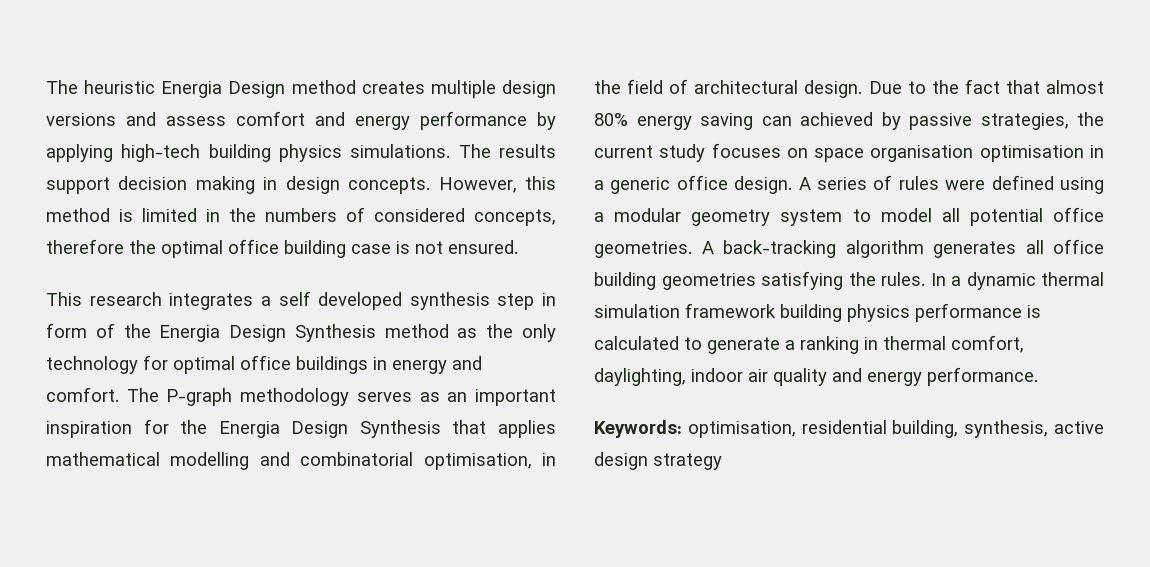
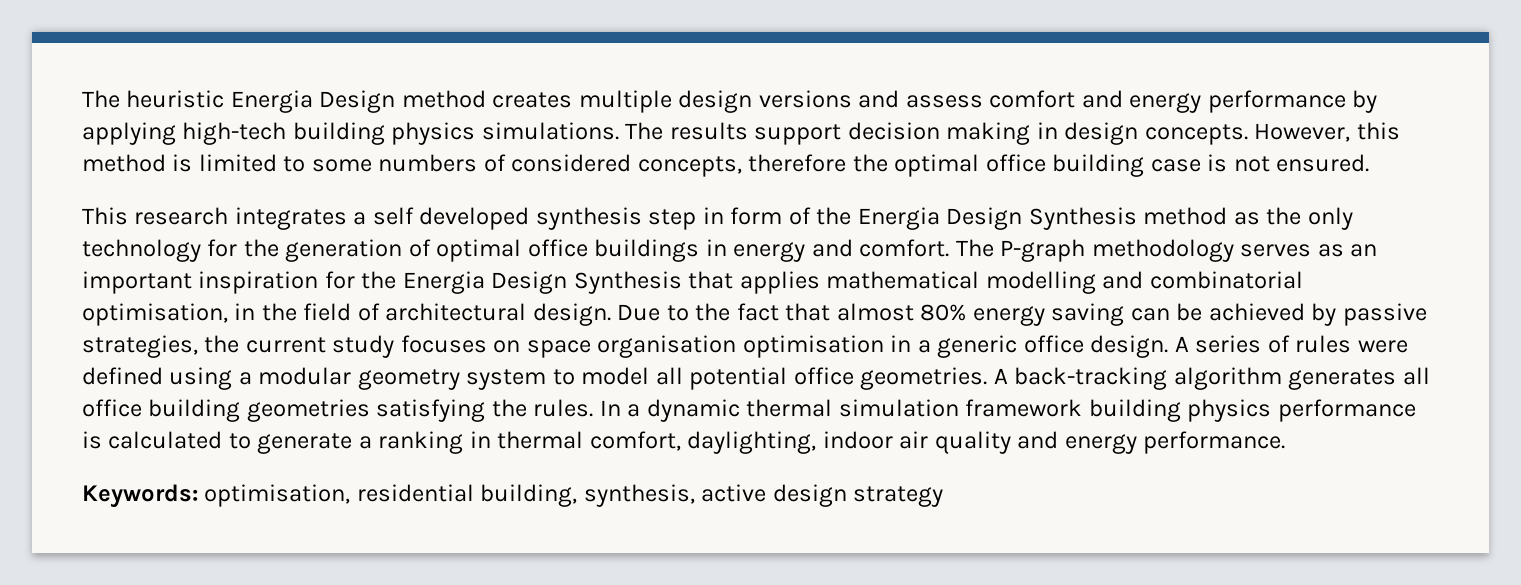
- However, this method is limited in the numbers of considered concepts, therefore the optimal office building case is not ensured.
+ However, this method is limited to some numbers of considered concepts, therefore the optimal office building case is not ensured.
- This research integrates a self developed synthesis step in form of the Energia Design Synthesis method as the only technology for optimal office buildings in energy and comfort.
+ This research integrates a self developed synthesis step in form of the Energia Design Synthesis method as the only technology for the generation of optimal office buildings in energy and comfort.
- Due to the fact that almost 80% energy saving can achieved by passive strategies, the current study focuses on space organisation optimisation in a generic office design.
+ Due to the fact that almost 80% energy saving can be achieved by passive strategies, the current study focuses on space organisation optimisation in a generic office design.

